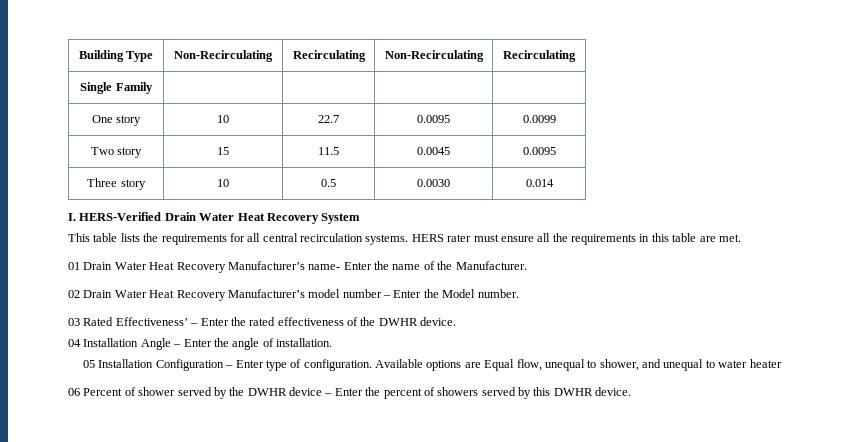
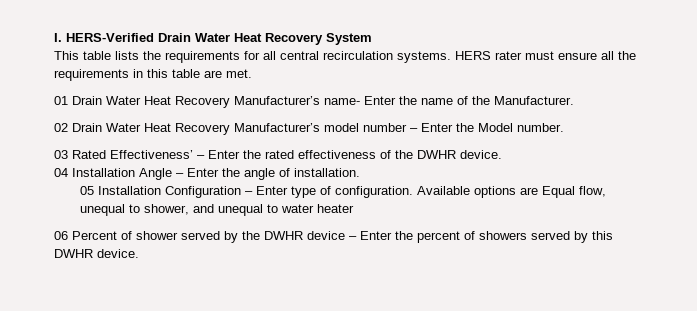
- Building Type | Non-Recirculating | Recirculating | Non-Recirculating | Recirculating
- Single Family | | | |
- One story | 10 | 22.7 | 0.0095 | 0.0099
- Two story | 15 | 11.5 | 0.0045 | 0.0095
- Three story | 10 | 0.5 | 0.0030 | 0.014

